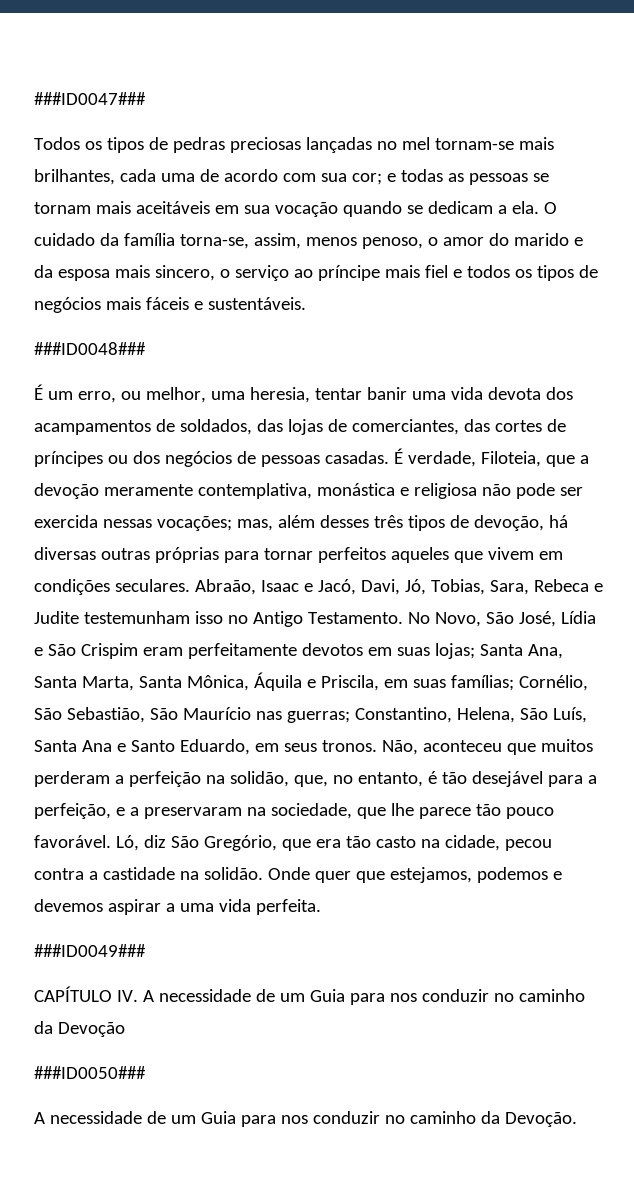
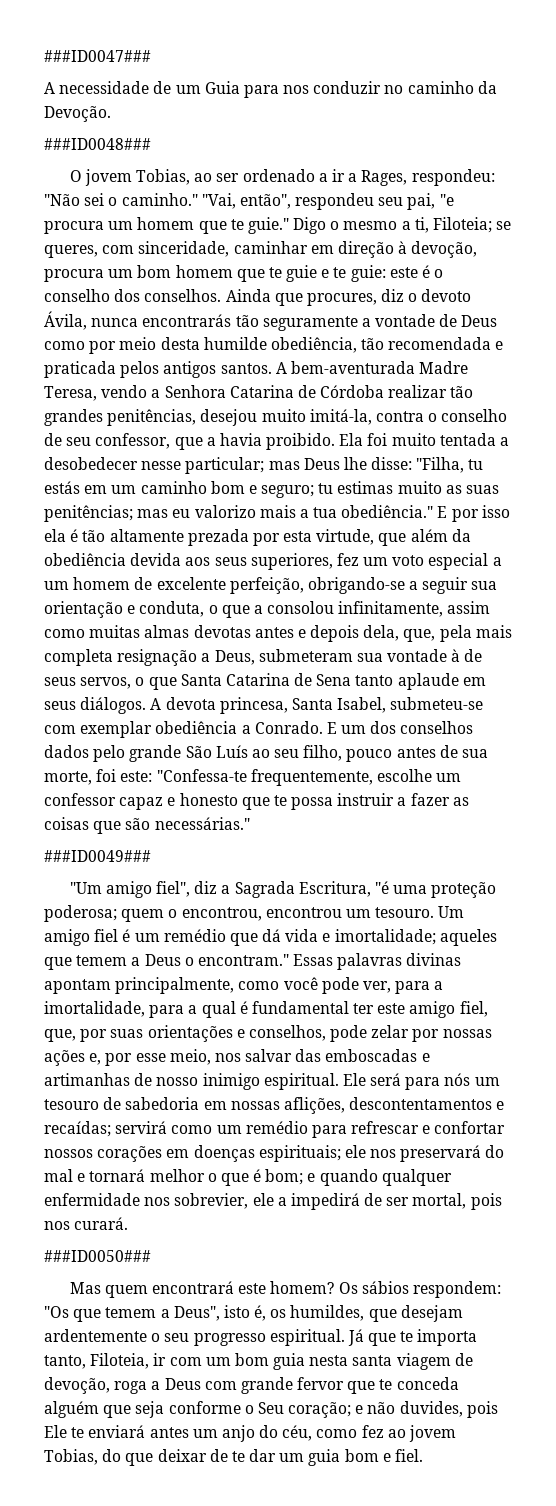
- Todos os tipos de pedras preciosas lançadas no mel tornam-se mais brilhantes, cada uma de acordo com sua cor; e todas as pessoas se tornam mais aceitáveis em sua vocação quando se dedicam a ela. O cuidado da família torna-se, assim, menos penoso, o amor do marido e da esposa mais sincero, o serviço ao príncipe mais fiel e todos os tipos de negócios mais fáceis e sustentáveis.
- ###ID0048###
- É um erro, ou melhor, uma heresia, tentar banir uma vida devota dos acampamentos de soldados, das lojas de comerciantes, das cortes de príncipes ou dos negócios de pessoas casadas. É verdade, Filoteia, que a devoção meramente contemplativa, monástica e religiosa não pode ser exercida nessas vocações; mas, além desses três tipos de devoção, há diversas outras próprias para tornar perfeitos aqueles que vivem em condições seculares. Abraão, Isaac e Jacó, Davi, Jó, Tobias, Sara, Rebeca e Judite testemunham isso no Antigo Testamento. No Novo, São José, Lídia e São Crispim eram perfeitamente devotos em suas lojas; Santa Ana, Santa Marta, Santa Mônica, Áquila e Priscila, em suas famílias; Cornélio, São Sebastião, São Maurício nas guerras; Constantino, Helena, São Luís, Santa Ana e Santo Eduardo, em seus tronos. Não, aconteceu que muitos perderam a perfeição na solidão, que, no entanto, é tão desejável para a perfeição, e a preservaram na sociedade, que lhe parece tão pouco favorável. Ló, diz São Gregório, que era tão casto na cidade, pecou contra a castidade na solidão. Onde quer que estejamos, podemos e devemos aspirar a uma vida perfeita.
- ###ID0049###
- CAPÍTULO IV. A necessidade de um Guia para nos conduzir no caminho da Devoção
- ###ID0050###
+ ###ID0048###
+ O jovem Tobias, ao ser ordenado a ir a Rages, respondeu: "Não sei o caminho." "Vai, então", respondeu seu pai, "e procura um homem que te guie." Digo o mesmo a ti, Filoteia; se queres, com sinceridade, caminhar em direção à devoção, procura um bom homem que te guie e te guie: este é o conselho dos conselhos. Ainda que procures, diz o devoto Ávila, nunca encontrarás tão seguramente a vontade de Deus como por meio desta humilde obediência, tão recomendada e praticada pelos antigos santos. A bem-aventurada Madre Teresa, vendo a Senhora Catarina de Córdoba realizar tão grandes penitências, desejou muito imitá-la, contra o conselho de seu confessor, que a havia proibido. Ela foi muito tentada a desobedecer nesse particular; mas Deus lhe disse: "Filha, tu estás em um caminho bom e seguro; tu estimas muito as suas penitências; mas eu valorizo mais a tua obediência." E por isso ela é tão altamente prezada por esta virtude, que além da obediência devida aos seus superiores, fez um voto especial a um homem de excelente perfeição, obrigando-se a seguir sua orientação e conduta, o que a consolou infinitamente, assim como muitas almas devotas antes e depois dela, que, pela mais completa resignação a Deus, submeteram sua vontade à de seus servos, o que Santa Catarina de Sena tanto aplaude em seus diálogos. A devota princesa, Santa Isabel, submeteu-se com exemplar obediência a Conrado. E um dos conselhos dados pelo grande São Luís ao seu filho, pouco antes de sua morte, foi este: "Confessa-te frequentemente, escolhe um confessor capaz e honesto que te possa instruir a fazer as coisas que são necessárias."
+ ###ID0049###
+ "Um amigo fiel", diz a Sagrada Escritura, "é uma proteção poderosa; quem o encontrou, encontrou um tesouro. Um amigo fiel é um remédio que dá vida e imortalidade; aqueles que temem a Deus o encontram." Essas palavras divinas apontam principalmente, como você pode ver, para a imortalidade, para a qual é fundamental ter este amigo fiel, que, por suas orientações e conselhos, pode zelar por nossas ações e, por esse meio, nos salvar das emboscadas e artimanhas de nosso inimigo espiritual. Ele será para nós um tesouro de sabedoria em nossas aflições, descontentamentos e recaídas; servirá como um remédio para refrescar e confortar nossos corações em doenças espirituais; ele nos preservará do mal e tornará melhor o que é bom; e quando qualquer enfermidade nos sobrevier, ele a impedirá de ser mortal, pois nos curará.
+ ###ID0050###
+ Mas quem encontrará este homem? Os sábios respondem: "Os que temem a Deus", isto é, os humildes, que desejam ardentemente o seu progresso espiritual. Já que te importa tanto, Filoteia, ir com um bom guia nesta santa viagem de devoção, roga a Deus com grande fervor que te conceda alguém que seja conforme o Seu coração; e não duvides, pois Ele te enviará antes um anjo do céu, como fez ao jovem Tobias, do que deixar de te dar um guia bom e fiel.

